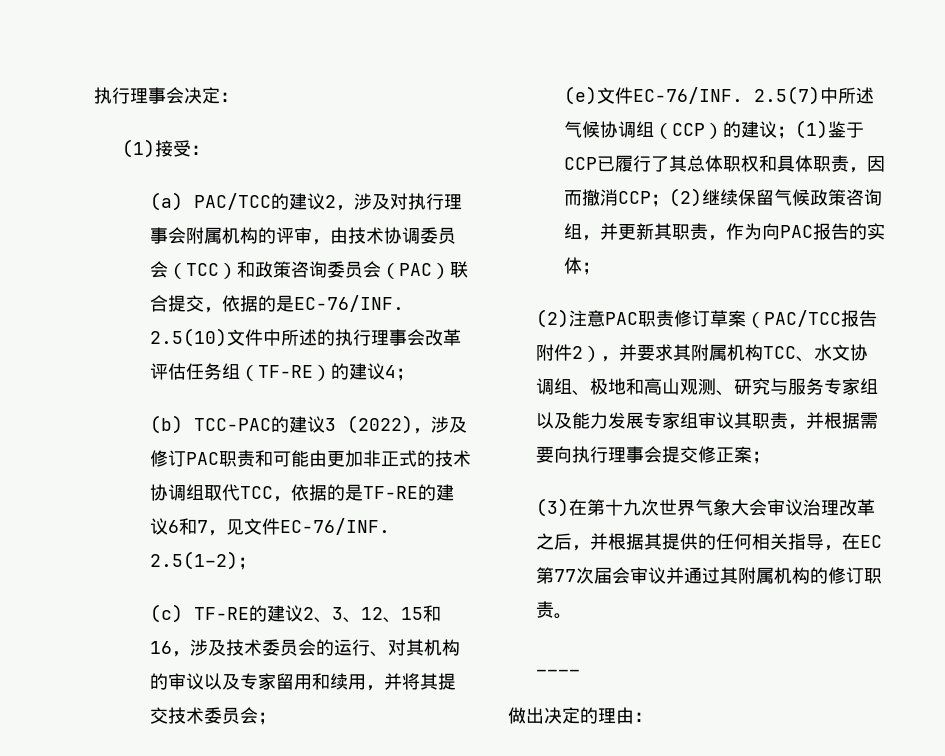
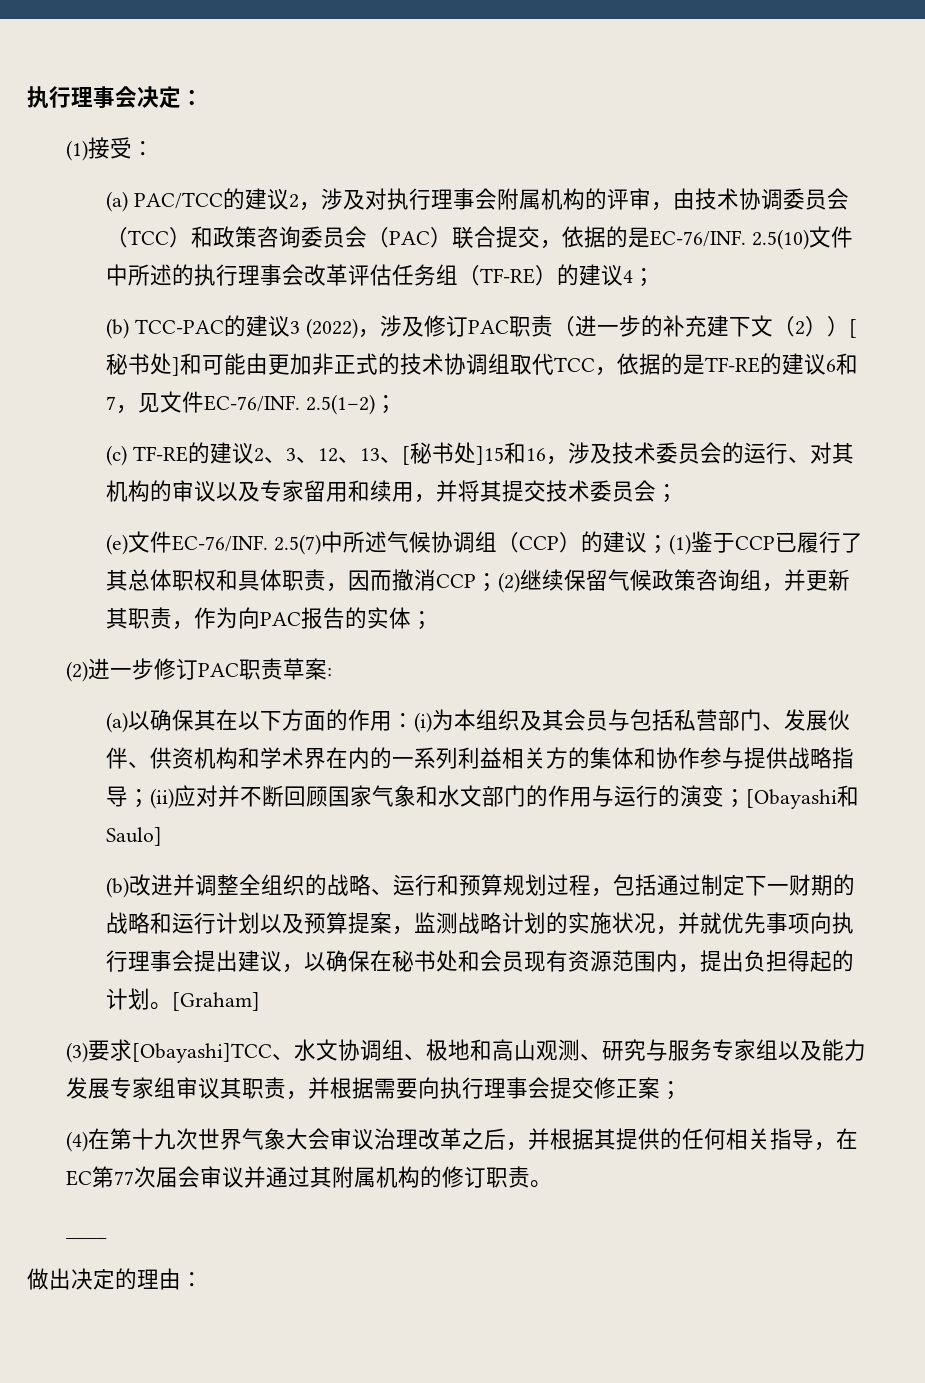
- (b) TCC-PAC的建议3 (2022)，涉及修订PAC职责和可能由更加非正式的技术协调组取代TCC，依据的是TF-RE的建议6和7，见文件EC-76/INF.
+ (b) TCC-PAC的建议3 (2022)，涉及修订PAC职责（进一步的补充建下文（2））[秘书处]和可能由更加非正式的技术协调组取代TCC，依据的是TF-RE的建议6和7，见文件EC-76/INF.
- (c) TF-RE的建议2、3、12、15和16，涉及技术委员会的运行、对其机构的审议以及专家留用和续用，并将其提交技术委员会；
+ (c) TF-RE的建议2、3、12、13、[秘书处]15和16，涉及技术委员会的运行、对其机构的审议以及专家留用和续用，并将其提交技术委员会；
- (2)注意PAC职责修订草案（PAC/TCC报告附件2），并要求其附属机构TCC、水文协调组、极地和高山观测、研究与服务专家组以及能力发展专家组审议其职责，并根据需要向执行理事会提交修正案；
+ (2)进一步修订PAC职责草案:
+ (a)以确保其在以下方面的作用：(i)为本组织及其会员与包括私营部门、发展伙伴、供资机构和学术界在内的一系列利益相关方的集体和协作参与提供战略指导；(ii)应对并不断回顾国家气象和水文部门的作用与运行的演变；[Obayashi和Saulo]
+ (b)改进并调整全组织的战略、运行和预算规划过程，包括通过制定下一财期的战略和运行计划以及预算提案，监测战略计划的实施状况，并就优先事项向执行理事会提出建议，以确保在秘书处和会员现有资源范围内，提出负担得起的计划。[Graham]
+ (3)要求[Obayashi]TCC、水文协调组、极地和高山观测、研究与服务专家组以及能力发展专家组审议其职责，并根据需要向执行理事会提交修正案；
- (3)在第十九次世界气象大会审议治理改革之后，并根据其提供的任何相关指导，在EC第77次届会审议并通过其附属机构的修订职责。
+ (4)在第十九次世界气象大会审议治理改革之后，并根据其提供的任何相关指导，在EC第77次届会审议并通过其附属机构的修订职责。

